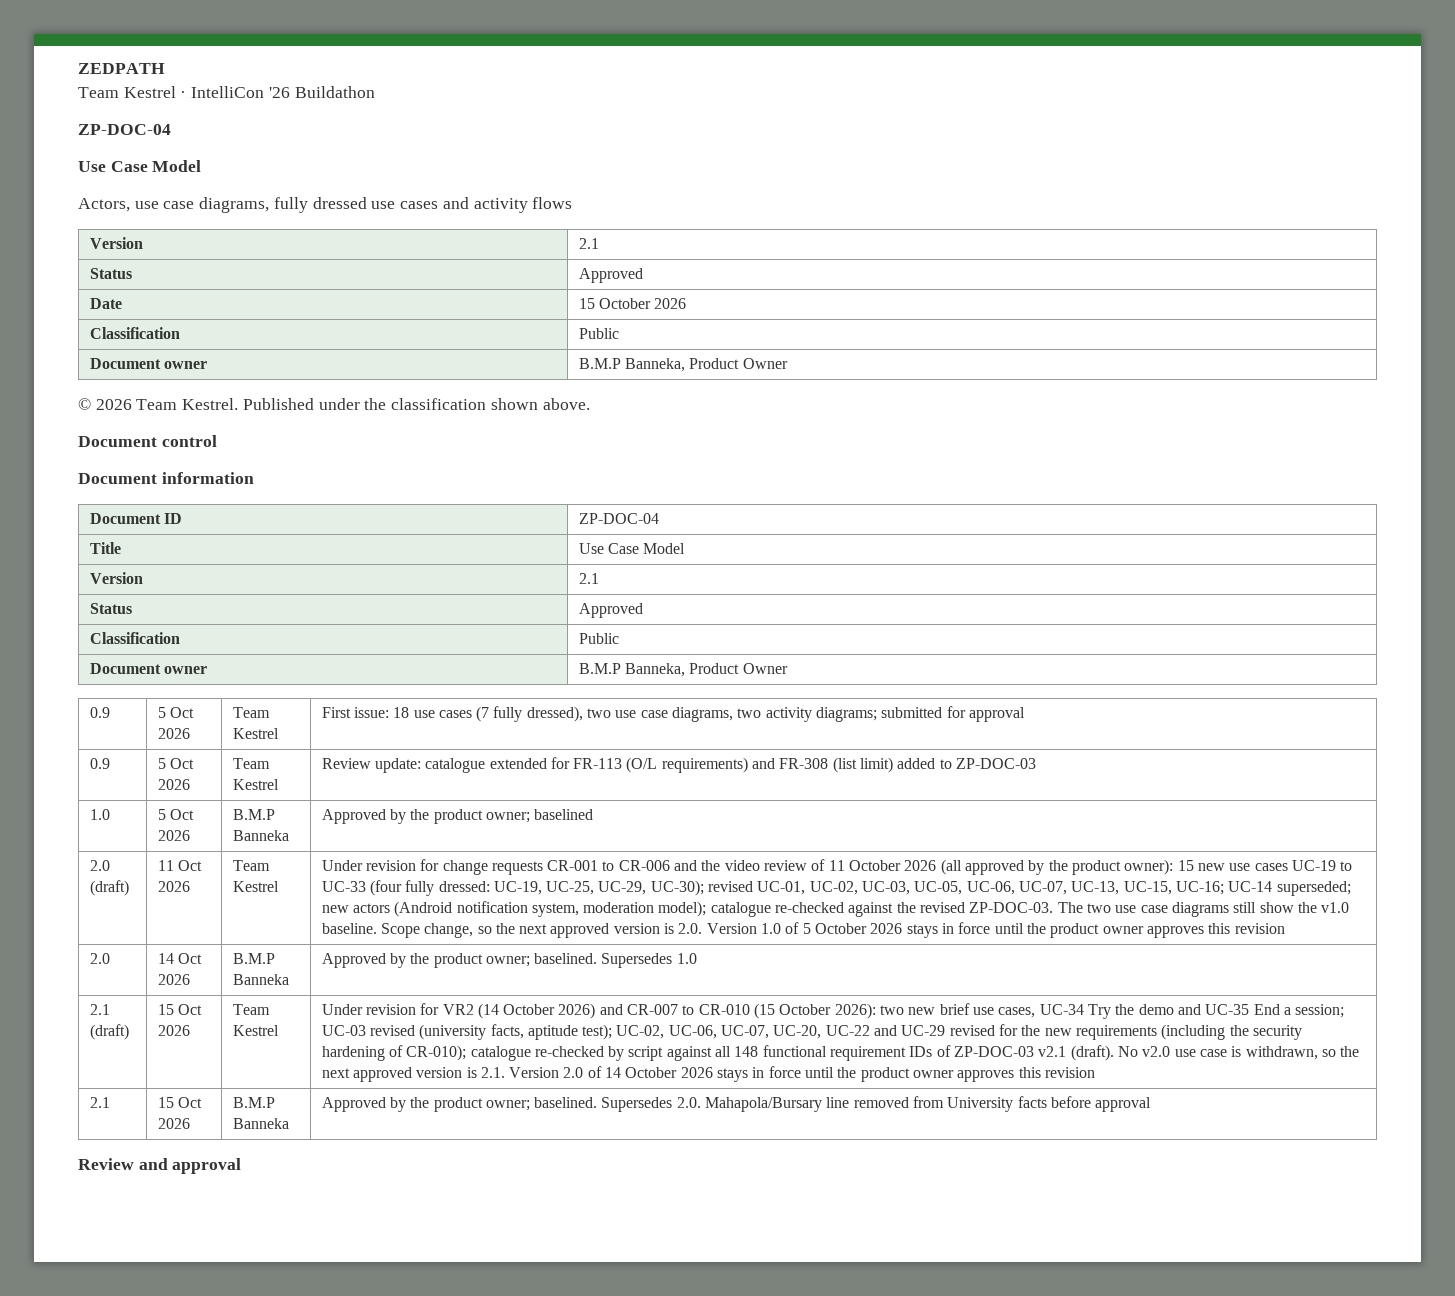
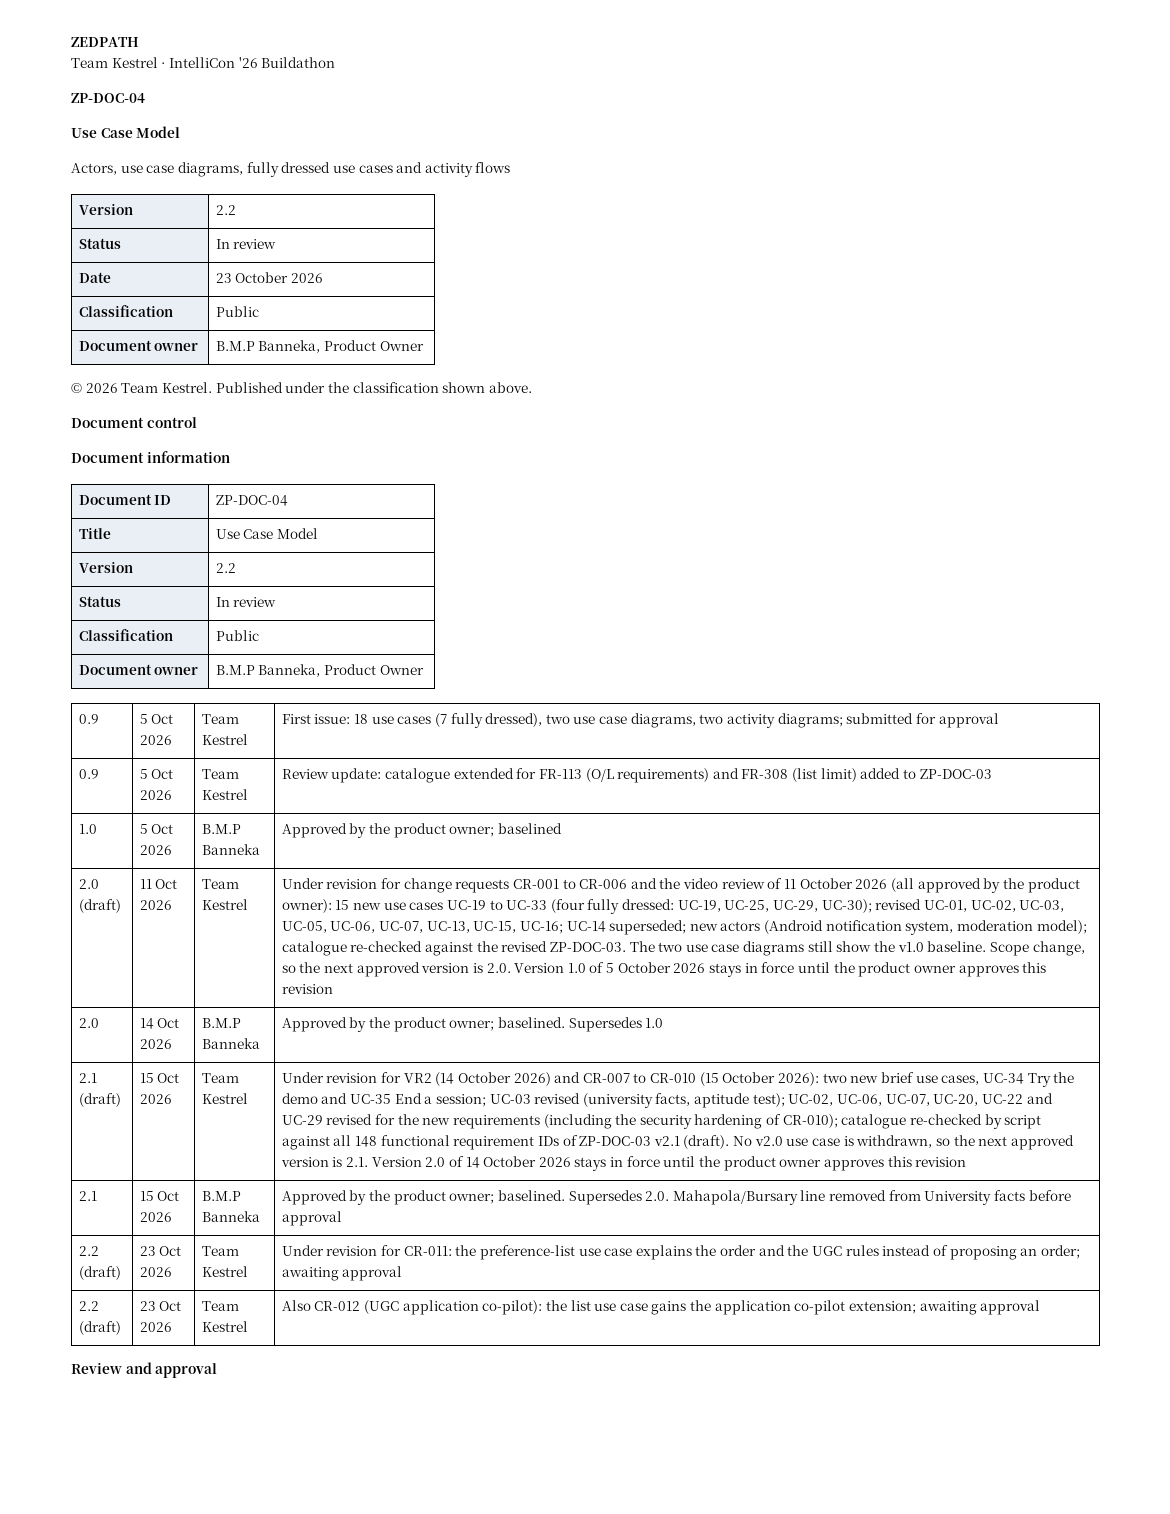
  Actors, use case diagrams, fully dressed use cases and activity flows
- Version | 2.1
- Status | Approved
+ Version | 2.2
+ Status | In review
- Date | 15 October 2026
+ Date | 23 October 2026
  Title | Use Case Model
- Version | 2.1
- Status | Approved
+ Version | 2.2
+ Status | In review
+ 2.2 (draft) | 23 Oct 2026 | Team Kestrel | Under revision for CR-011: the preference-list use case explains the order and the UGC rules instead of proposing an order; awaiting approval
+ 2.2 (draft) | 23 Oct 2026 | Team Kestrel | Also CR-012 (UGC application co-pilot): the list use case gains the application co-pilot extension; awaiting approval

